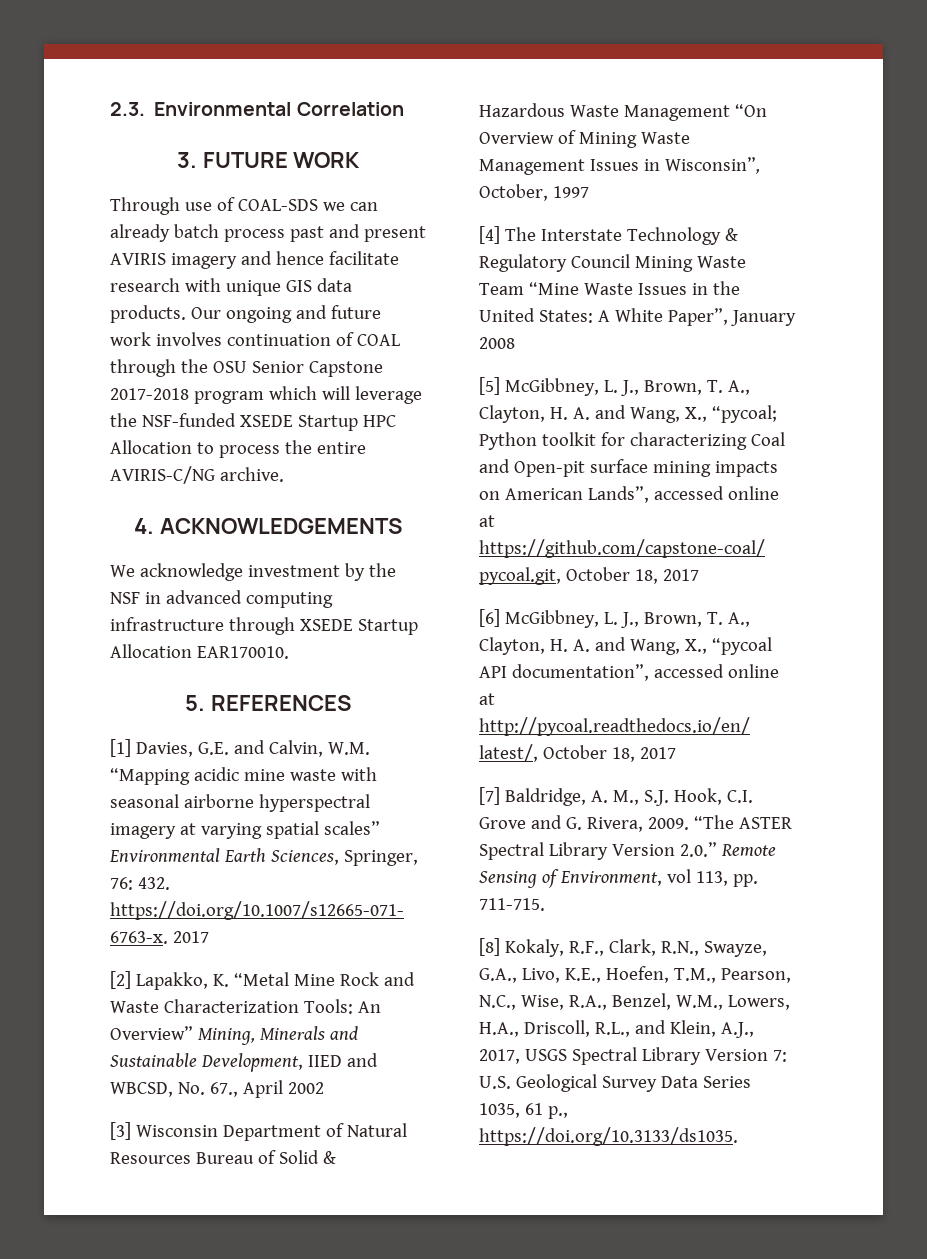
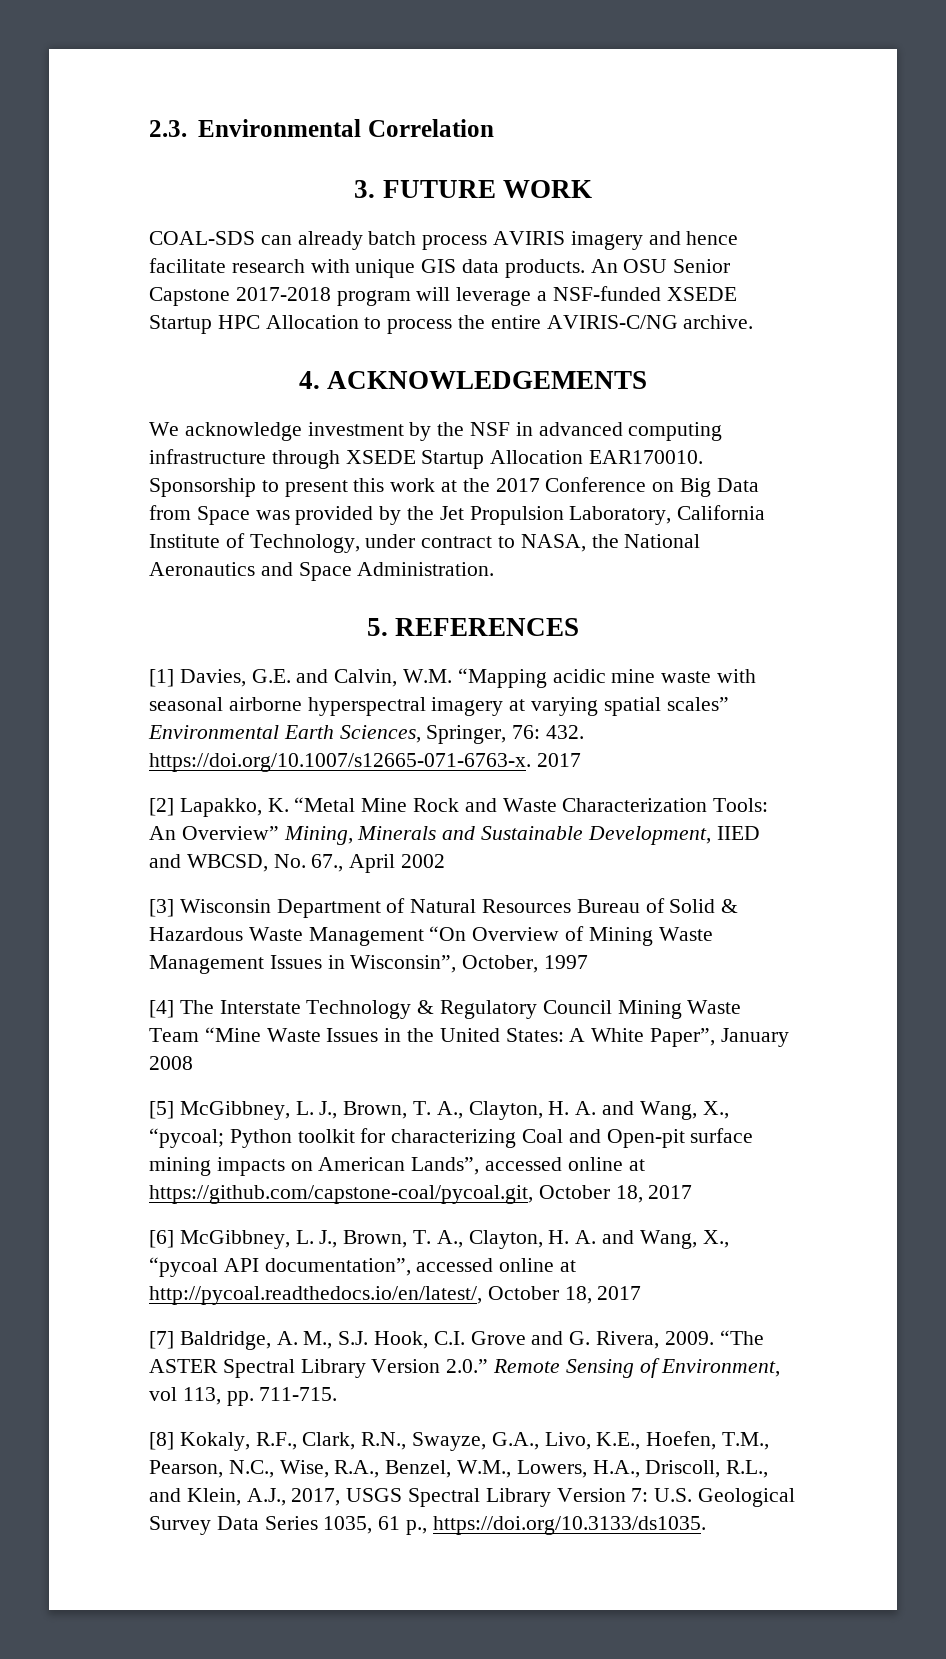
- Through use of COAL-SDS we can already batch process past and present AVIRIS imagery and hence facilitate research with unique GIS data products.
+ COAL-SDS can already batch process AVIRIS imagery and hence facilitate research with unique GIS data products.
- Our ongoing and future work involves continuation of COAL through the OSU Senior Capstone 2017-2018 program which will leverage the NSF-funded XSEDE Startup HPC Allocation to process the entire AVIRIS-C/NG archive.
+ An OSU Senior Capstone 2017-2018 program will leverage a NSF-funded XSEDE Startup HPC Allocation to process the entire AVIRIS-C/NG archive.
+ Sponsorship to present this work at the 2017 Conference on Big Data from Space was provided by the Jet Propulsion Laboratory, California Institute of Technology, under contract to NASA, the National Aeronautics and Space Administration.

